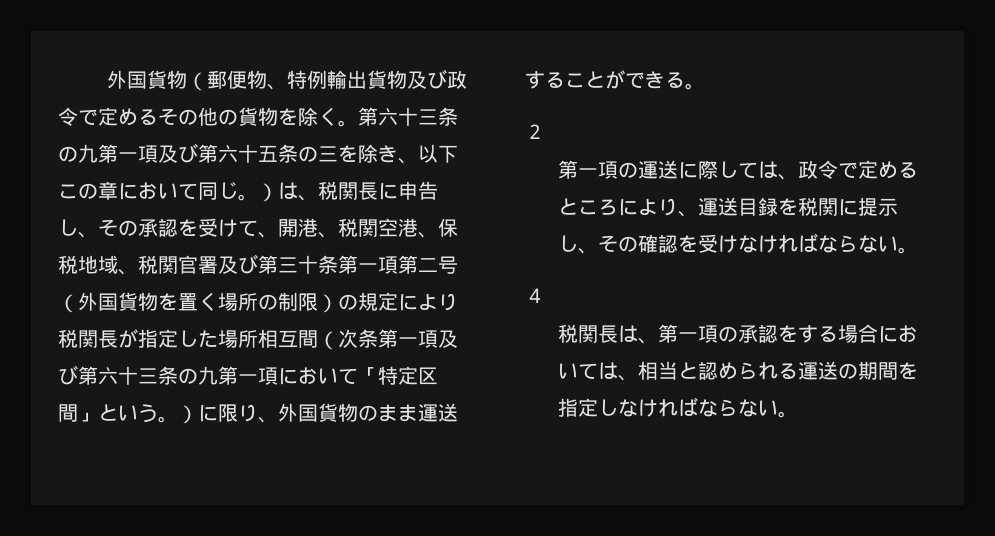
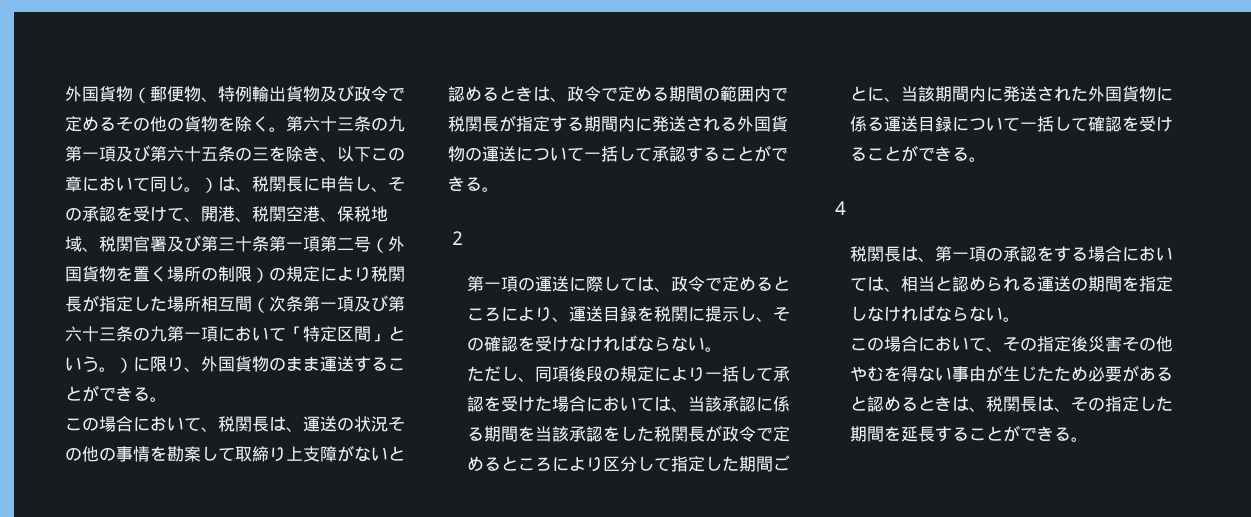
+ この場合において、税関長は、運送の状況その他の事情を勘案して取締り上支障がないと認めるときは、政令で定める期間の範囲内で税関長が指定する期間内に発送される外国貨物の運送について一括して承認することができる。
+ ただし、同項後段の規定により一括して承認を受けた場合においては、当該承認に係る期間を当該承認をした税関長が政令で定めるところにより区分して指定した期間ごとに、当該期間内に発送された外国貨物に係る運送目録について一括して確認を受けることができる。
+ この場合において、その指定後災害その他やむを得ない事由が生じたため必要があると認めるときは、税関長は、その指定した期間を延長することができる。

